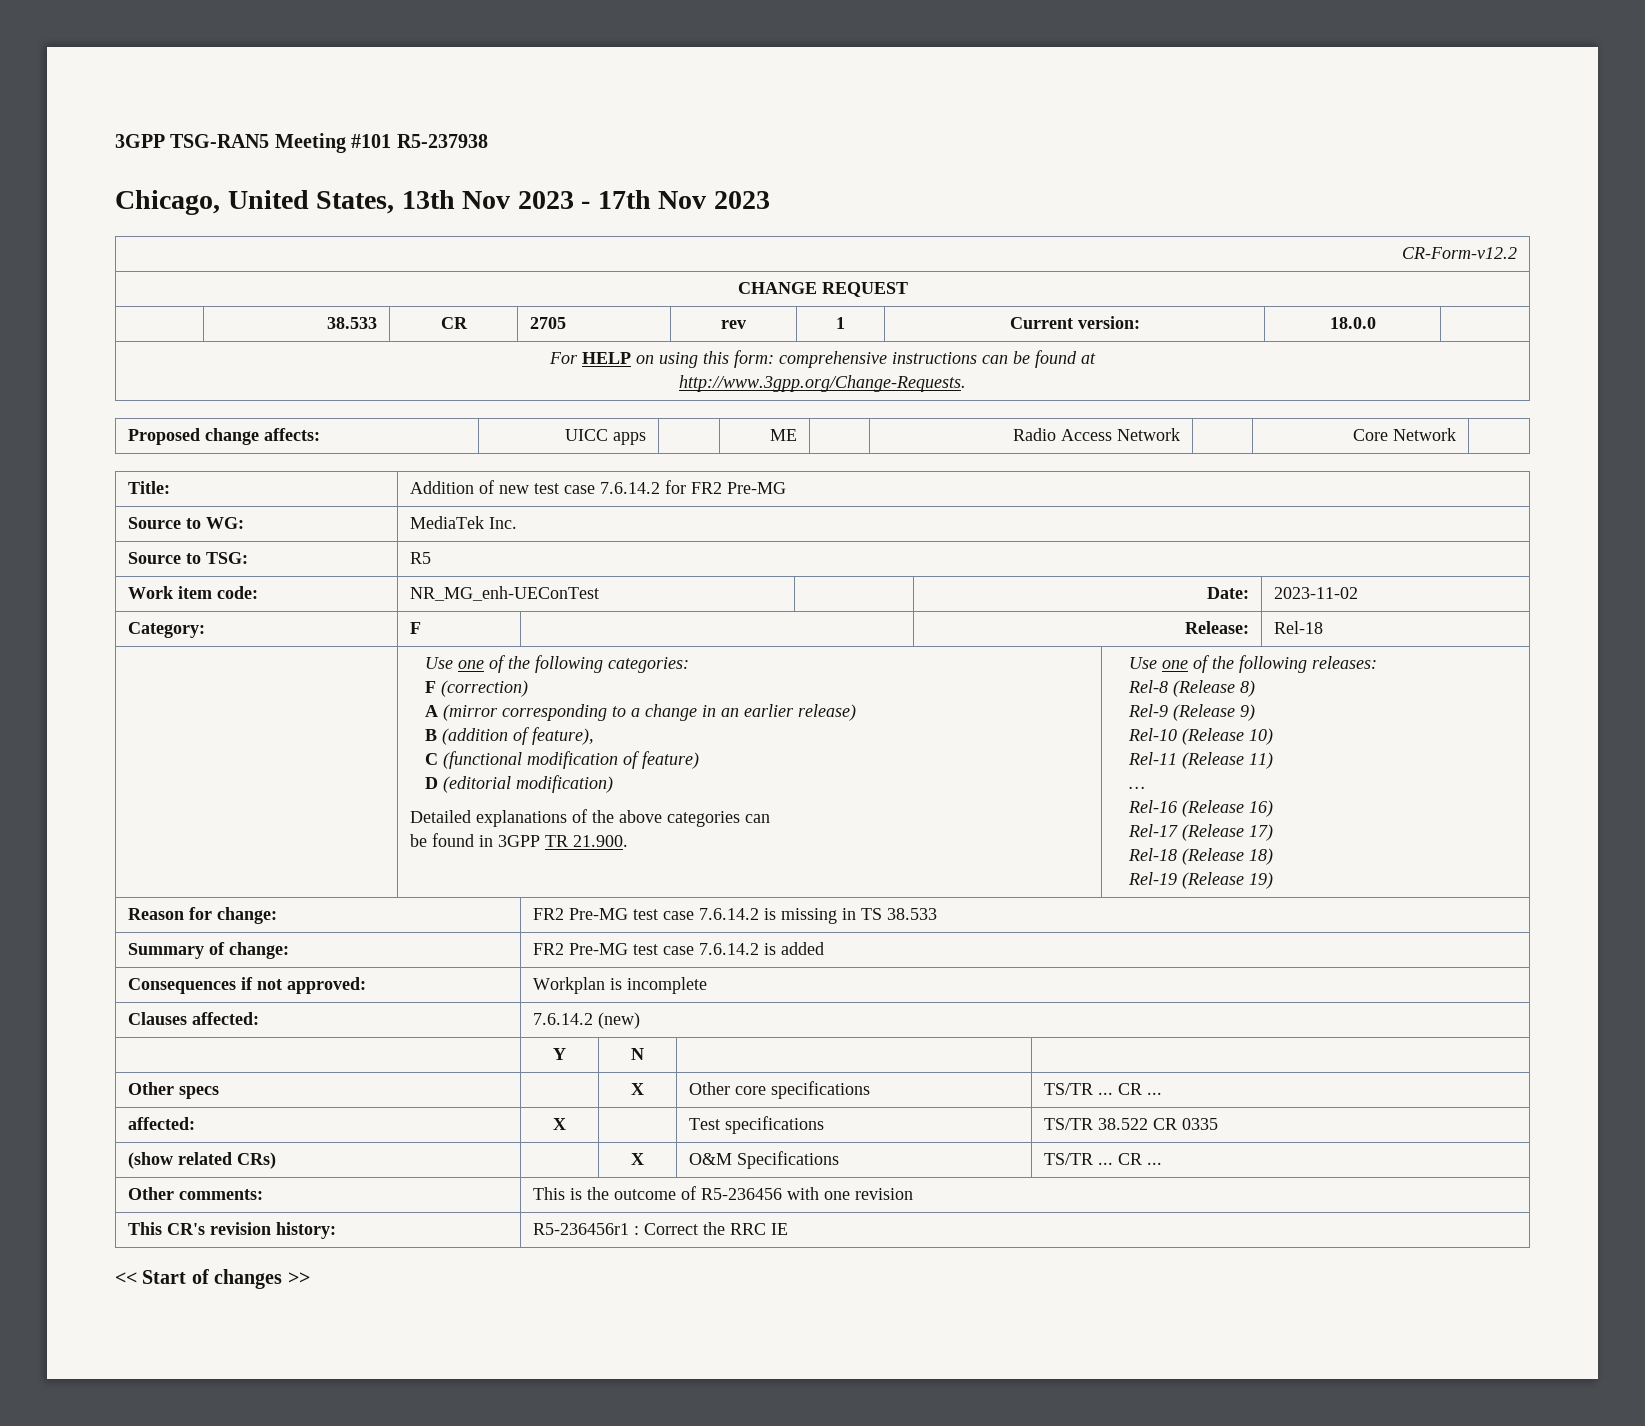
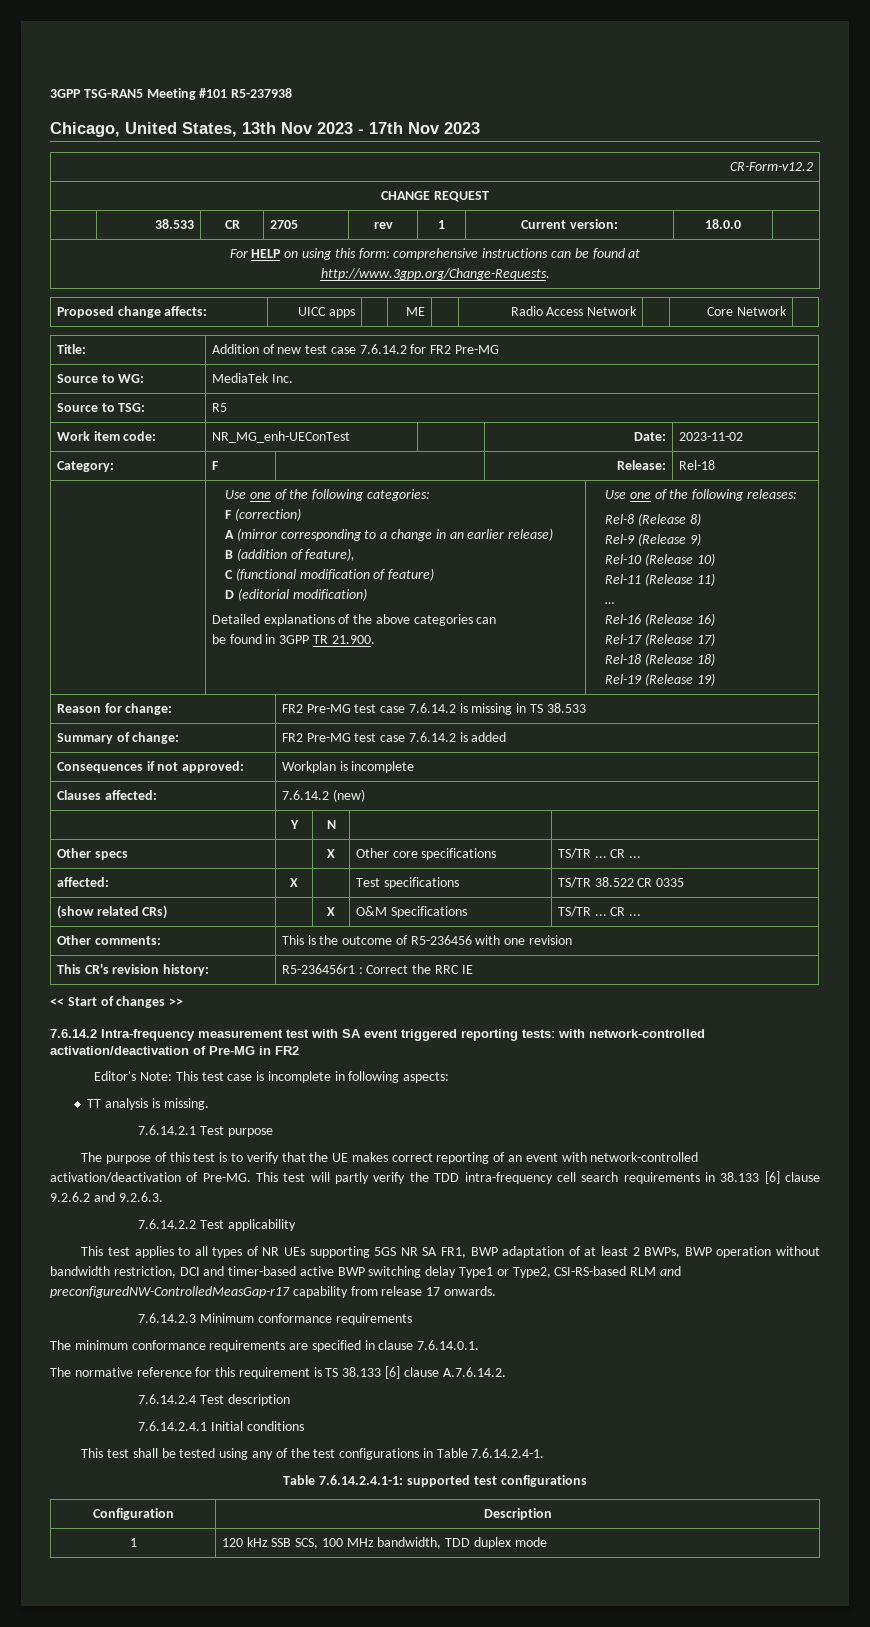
+ 7.6.14.2 Intra-frequency measurement test with SA event triggered reporting tests: with network-controlled activation/deactivation of Pre-MG in FR2
+ Editor's Note: This test case is incomplete in following aspects:
+ TT analysis is missing.
+ 7.6.14.2.1 Test purpose
+ The purpose of this test is to verify that the UE makes correct reporting of an event with network-controlled activation/deactivation of Pre-MG. This test will partly verify the TDD intra-frequency cell search requirements in 38.133 [6] clause 9.2.6.2 and 9.2.6.3.
+ 7.6.14.2.2 Test applicability
+ This test applies to all types of NR UEs supporting 5GS NR SA FR1, BWP adaptation of at least 2 BWPs, BWP operation without bandwidth restriction, DCI and timer-based active BWP switching delay Type1 or Type2, CSI-RS-based RLM and preconfiguredNW-ControlledMeasGap-r17 capability from release 17 onwards.
+ 7.6.14.2.3 Minimum conformance requirements
+ The minimum conformance requirements are specified in clause 7.6.14.0.1.
+ The normative reference for this requirement is TS 38.133 [6] clause A.7.6.14.2.
+ 7.6.14.2.4 Test description
+ 7.6.14.2.4.1 Initial conditions
+ This test shall be tested using any of the test configurations in Table 7.6.14.2.4-1.
+ Table 7.6.14.2.4.1-1: supported test configurations
+ Configuration | Description
+ 1 | 120 kHz SSB SCS, 100 MHz bandwidth, TDD duplex mode

